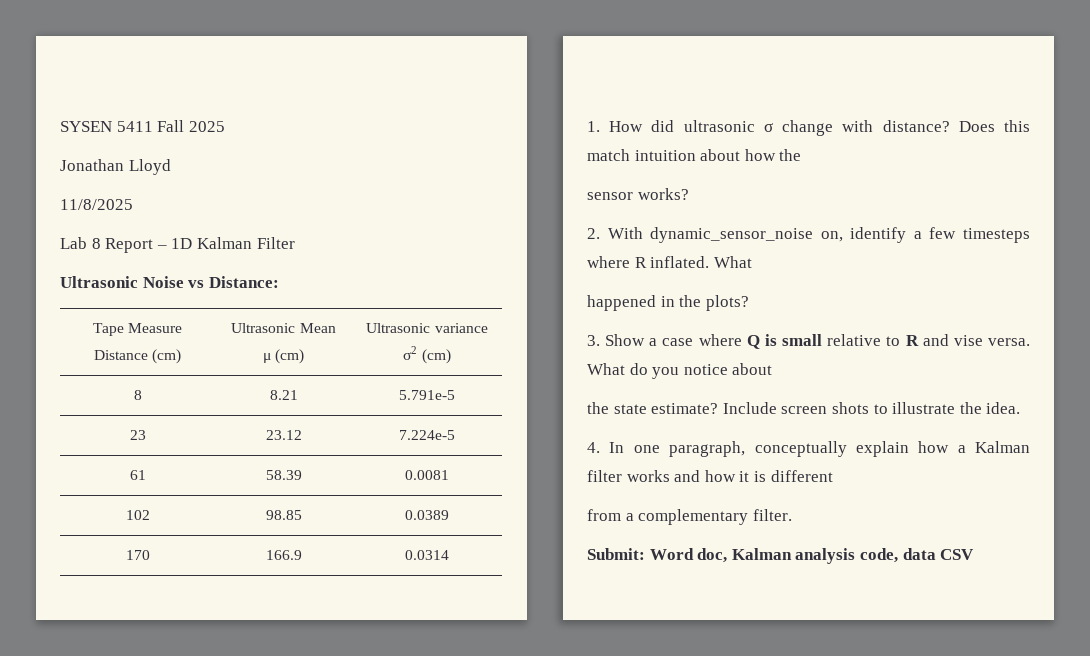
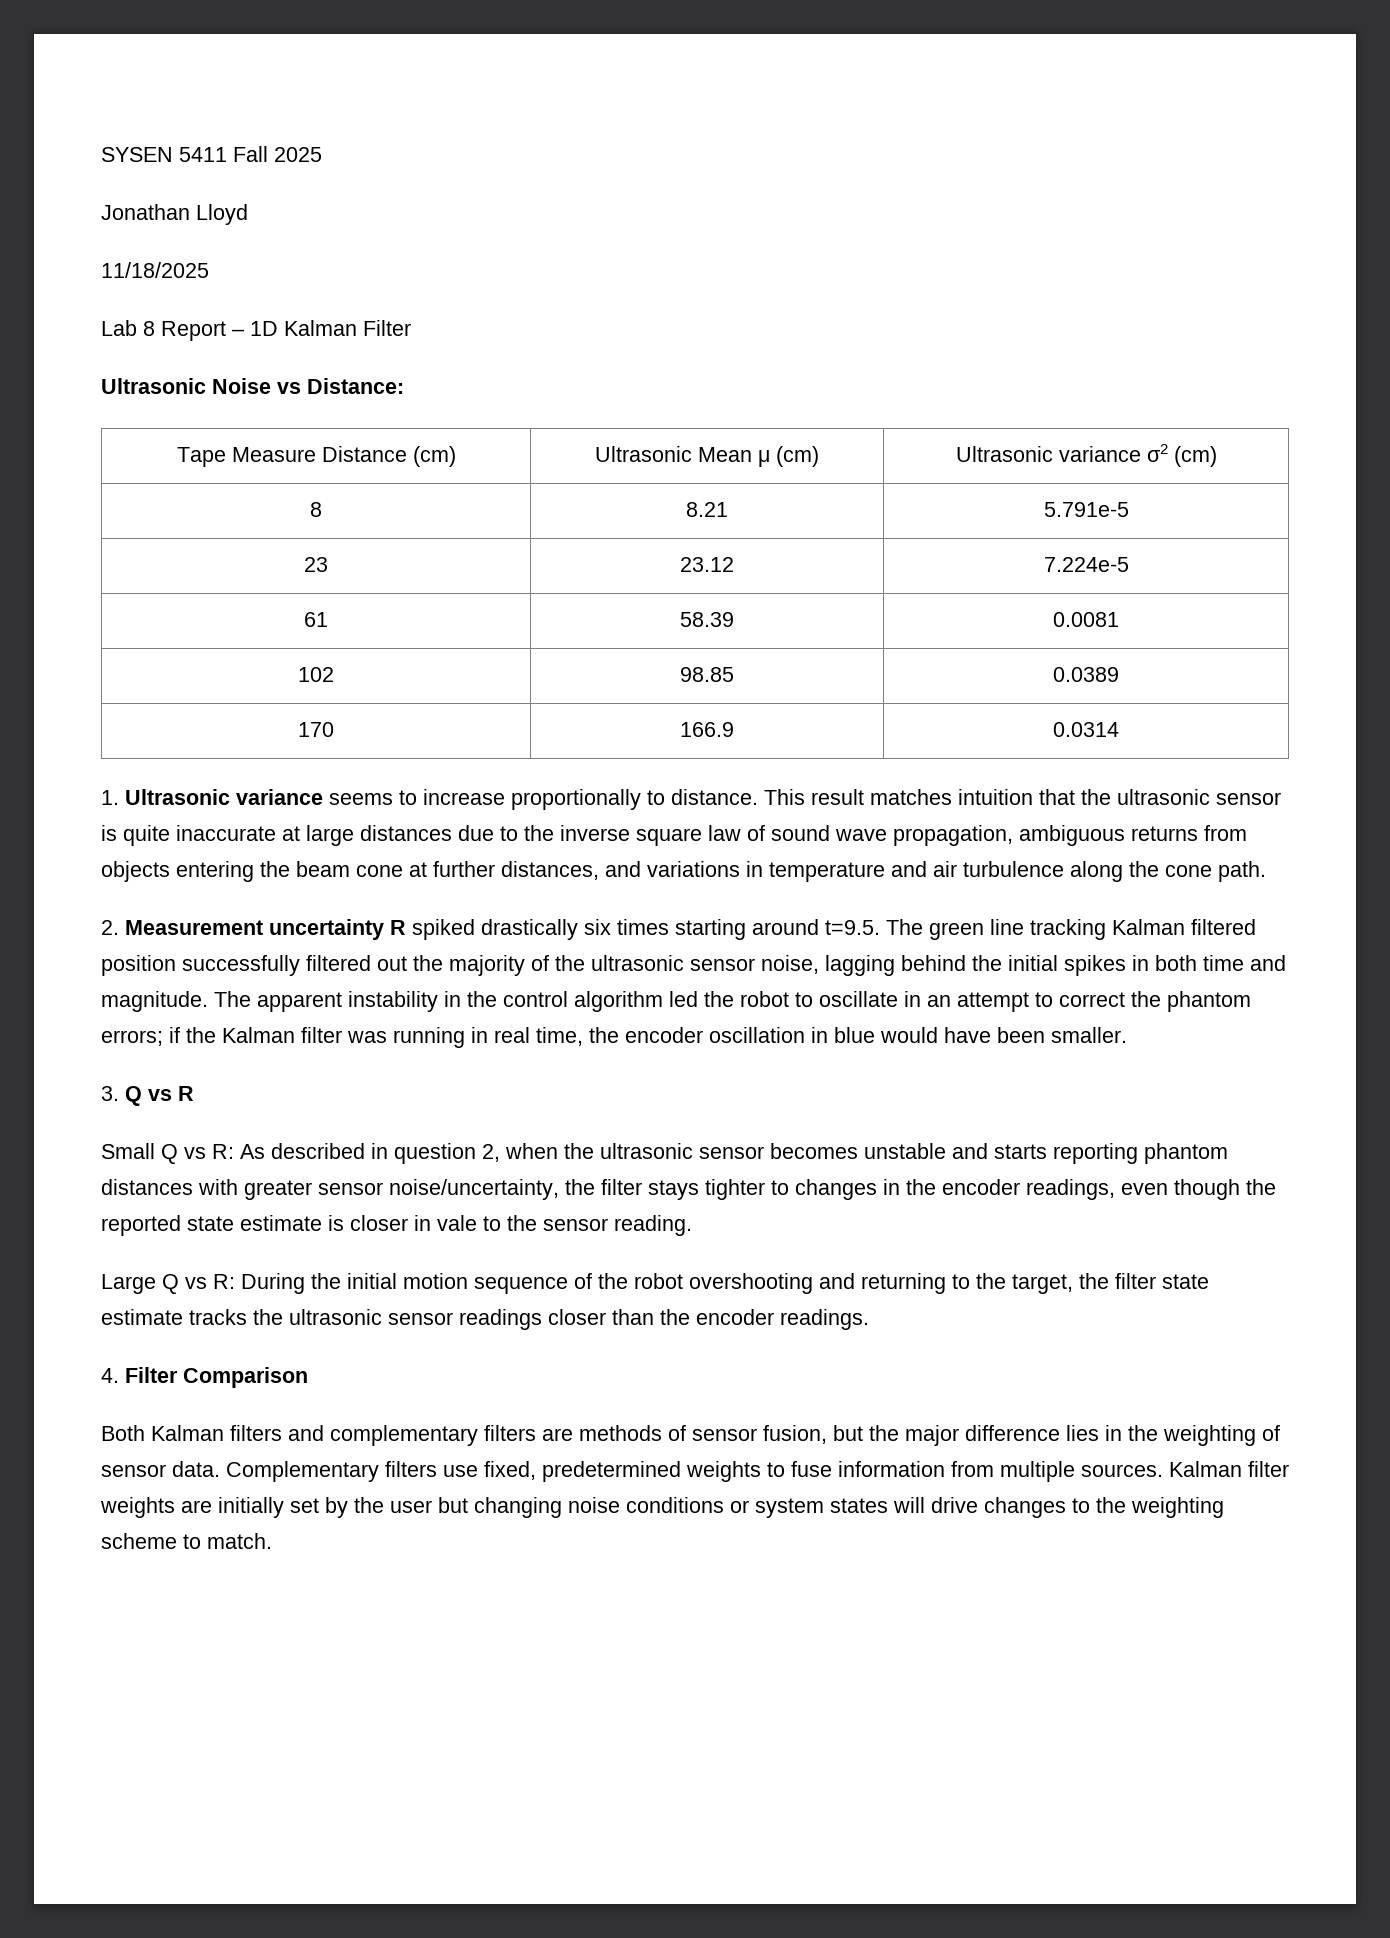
- 11/8/2025
+ 11/18/2025
- 1. How did ultrasonic σ change with distance? Does this match intuition about how the
- sensor works?
- 2. With dynamic_sensor_noise on, identify a few timesteps where R inflated. What
- happened in the plots?
- 3. Show a case where Q is small relative to R and vise versa. What do you notice about
- the state estimate? Include screen shots to illustrate the idea.
- 4. In one paragraph, conceptually explain how a Kalman filter works and how it is different
- from a complementary filter.
- Submit: Word doc, Kalman analysis code, data CSV
+ 1. Ultrasonic variance seems to increase proportionally to distance. This result matches intuition that the ultrasonic sensor is quite inaccurate at large distances due to the inverse square law of sound wave propagation, ambiguous returns from objects entering the beam cone at further distances, and variations in temperature and air turbulence along the cone path.
+ 2. Measurement uncertainty R spiked drastically six times starting around t=9.5. The green line tracking Kalman filtered position successfully filtered out the majority of the ultrasonic sensor noise, lagging behind the initial spikes in both time and magnitude. The apparent instability in the control algorithm led the robot to oscillate in an attempt to correct the phantom errors; if the Kalman filter was running in real time, the encoder oscillation in blue would have been smaller.
+ 3. Q vs R
+ Small Q vs R: As described in question 2, when the ultrasonic sensor becomes unstable and starts reporting phantom distances with greater sensor noise/uncertainty, the filter stays tighter to changes in the encoder readings, even though the reported state estimate is closer in vale to the sensor reading.
+ Large Q vs R: During the initial motion sequence of the robot overshooting and returning to the target, the filter state estimate tracks the ultrasonic sensor readings closer than the encoder readings.
+ 4. Filter Comparison
+ Both Kalman filters and complementary filters are methods of sensor fusion, but the major difference lies in the weighting of sensor data. Complementary filters use fixed, predetermined weights to fuse information from multiple sources. Kalman filter weights are initially set by the user but changing noise conditions or system states will drive changes to the weighting scheme to match.

